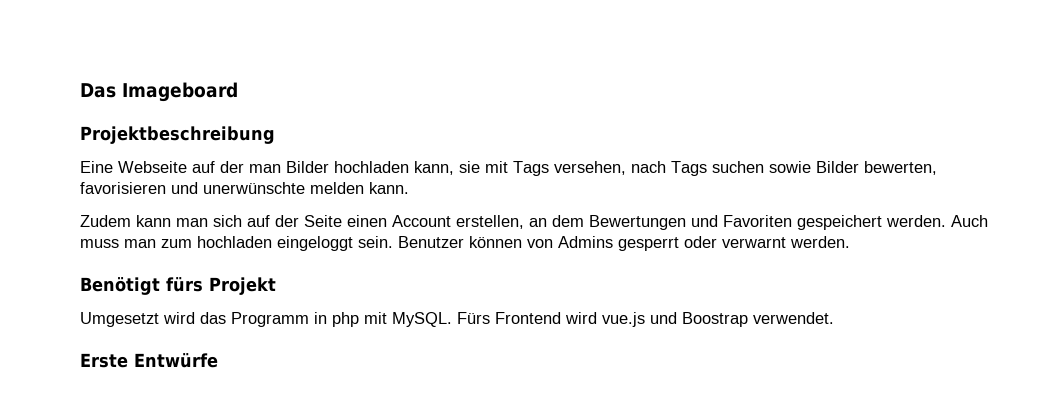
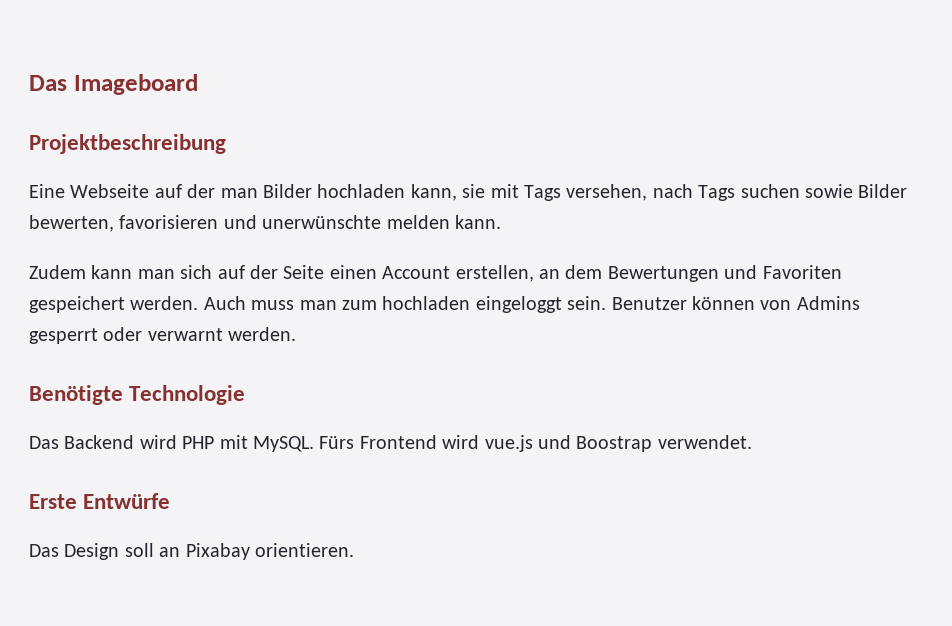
- Benötigt fürs Projekt
- Umgesetzt wird das Programm in php mit MySQL.
+ Benötigte Technologie
+ Das Backend wird PHP mit MySQL.
+ Das Design soll an Pixabay orientieren.

